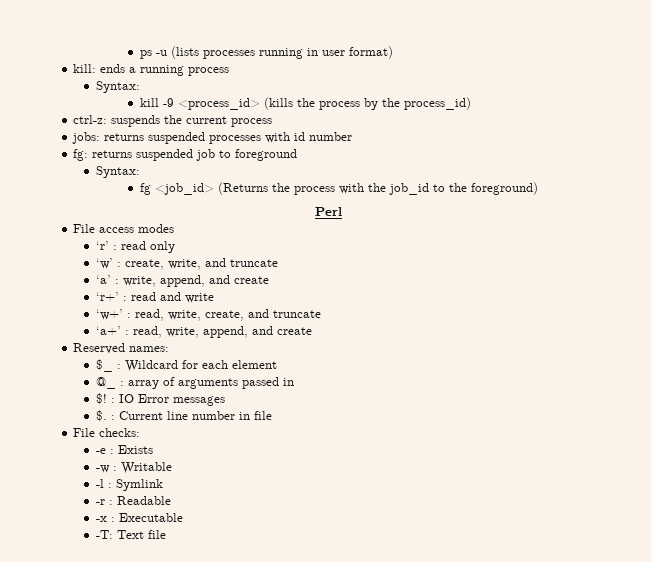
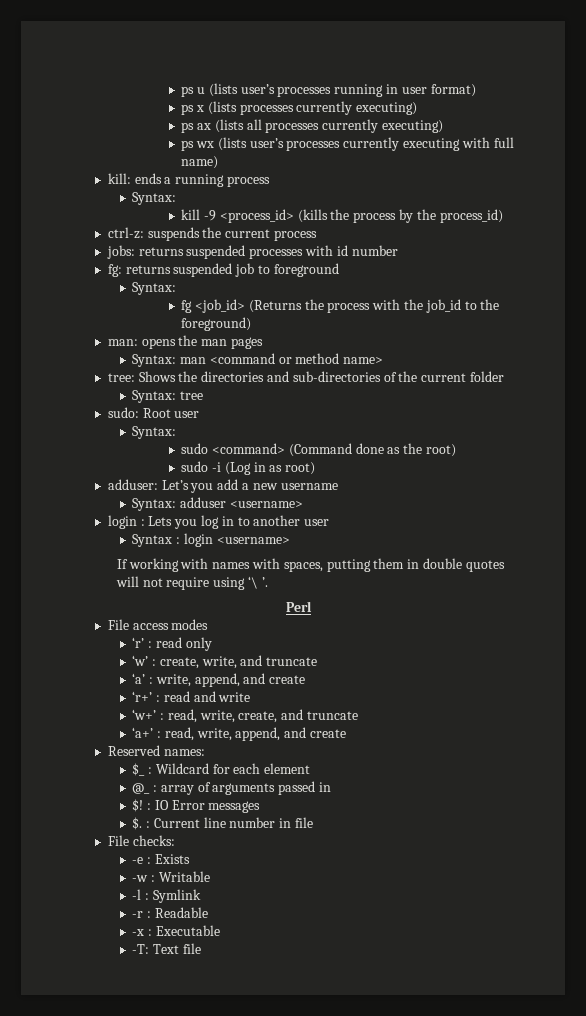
- ps -u (lists processes running in user format)
+ ps u (lists user’s processes running in user format)
+ ps x (lists processes currently executing)
+ ps ax (lists all processes currently executing)
+ ps wx (lists user’s processes currently executing with full name)
+ man: opens the man pages
+ Syntax: man <command or method name>
+ tree: Shows the directories and sub-directories of the current folder
+ Syntax: tree
+ sudo: Root user
+ Syntax:
+ sudo <command> (Command done as the root)
+ sudo -i (Log in as root)
+ adduser: Let’s you add a new username
+ Syntax: adduser <username>
+ login : Lets you log in to another user
+ Syntax : login <username>
+ If working with names with spaces, putting them in double quotes will not require using ‘\ ’.

